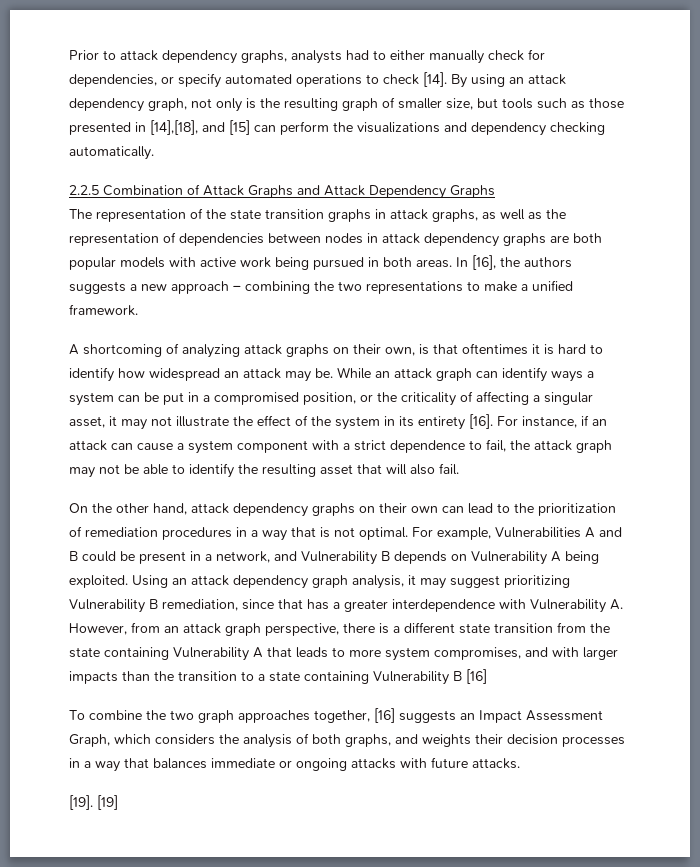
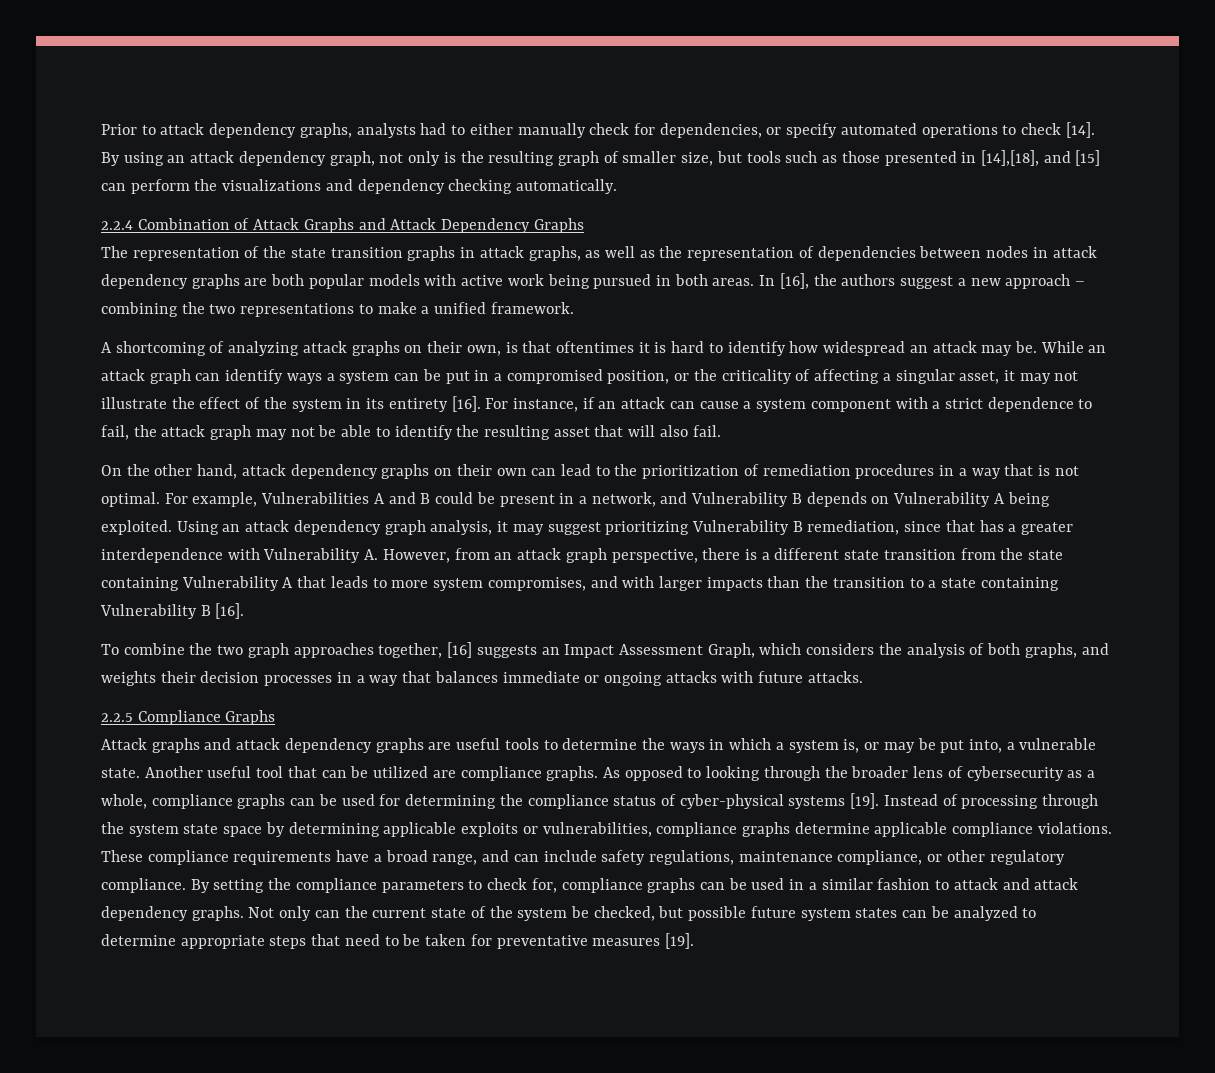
- 2.2.5 Combination of Attack Graphs and Attack Dependency Graphs
+ 2.2.4 Combination of Attack Graphs and Attack Dependency Graphs
- In [16], the authors suggests a new approach – combining the two representations to make a unified framework.
+ In [16], the authors suggest a new approach – combining the two representations to make a unified framework.
- Using an attack dependency graph analysis, it may suggest prioritizing Vulnerability B remediation, since that has a greater interdependence with Vulnerability A. However, from an attack graph perspective, there is a different state transition from the state containing Vulnerability A that leads to more system compromises, and with larger impacts than the transition to a state containing Vulnerability B [16]
+ Using an attack dependency graph analysis, it may suggest prioritizing Vulnerability B remediation, since that has a greater interdependence with Vulnerability A. However, from an attack graph perspective, there is a different state transition from the state containing Vulnerability A that leads to more system compromises, and with larger impacts than the transition to a state containing Vulnerability B [16].
- [19]. [19]
+ 2.2.5 Compliance Graphs
+ Attack graphs and attack dependency graphs are useful tools to determine the ways in which a system is, or may be put into, a vulnerable state. Another useful tool that can be utilized are compliance graphs. As opposed to looking through the broader lens of cybersecurity as a whole, compliance graphs can be used for determining the compliance status of cyber-physical systems [19]. Instead of processing through the system state space by determining applicable exploits or vulnerabilities, compliance graphs determine applicable compliance violations. These compliance requirements have a broad range, and can include safety regulations, maintenance compliance, or other regulatory compliance. By setting the compliance parameters to check for, compliance graphs can be used in a similar fashion to attack and attack dependency graphs. Not only can the current state of the system be checked, but possible future system states can be analyzed to determine appropriate steps that need to be taken for preventative measures [19].

